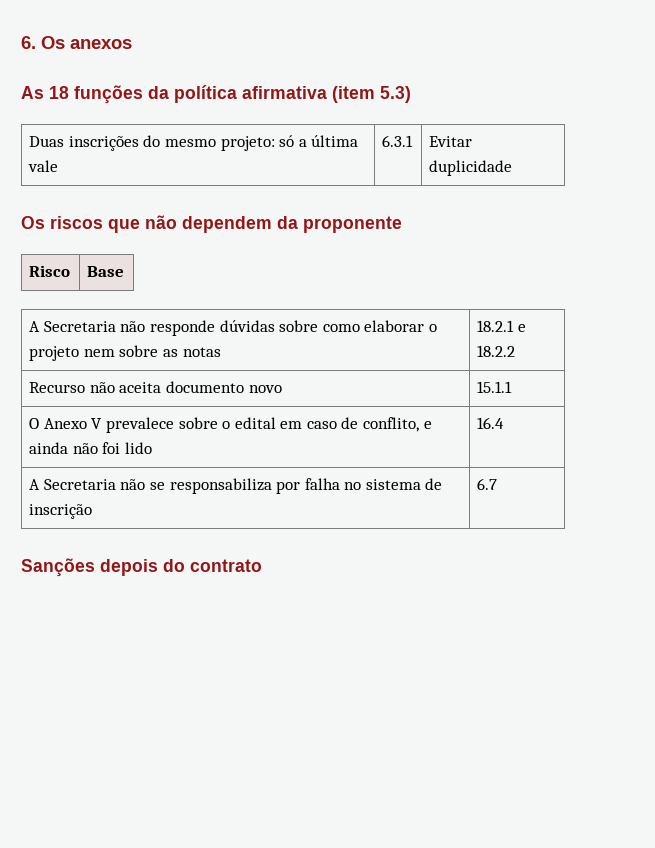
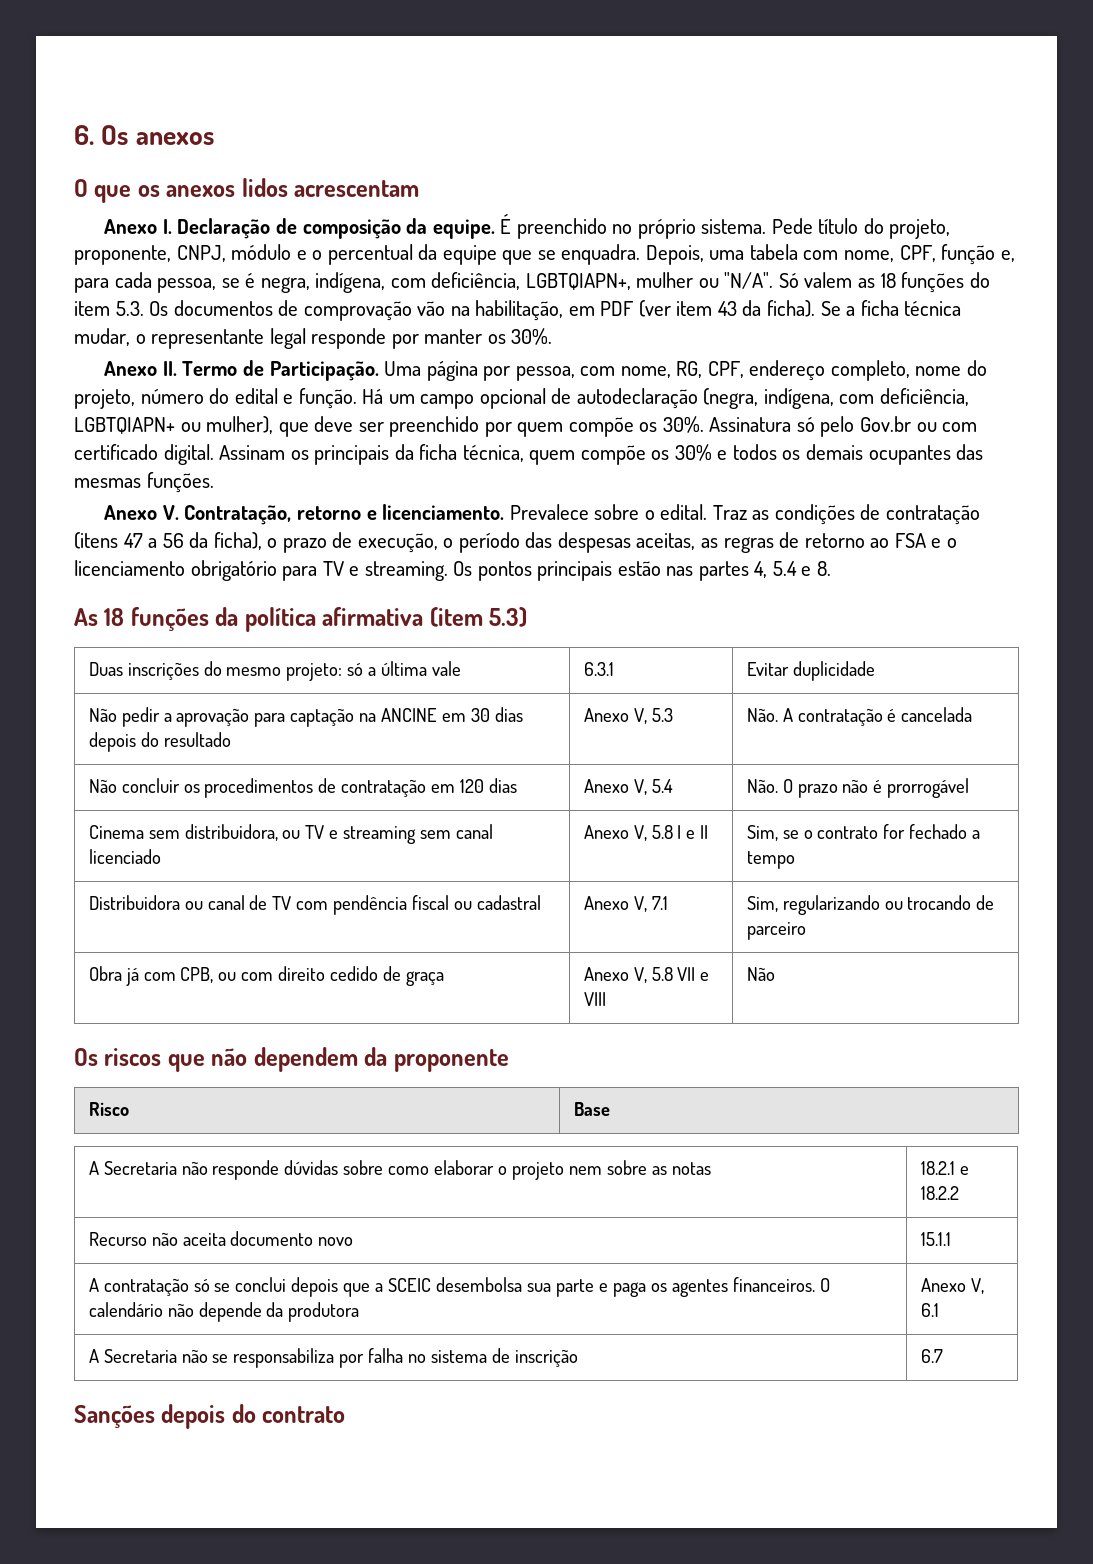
+ O que os anexos lidos acrescentam
+ Anexo I. Declaração de composição da equipe. É preenchido no próprio sistema. Pede título do projeto, proponente, CNPJ, módulo e o percentual da equipe que se enquadra. Depois, uma tabela com nome, CPF, função e, para cada pessoa, se é negra, indígena, com deficiência, LGBTQIAPN+, mulher ou "N/A". Só valem as 18 funções do item 5.3. Os documentos de comprovação vão na habilitação, em PDF (ver item 43 da ficha). Se a ficha técnica mudar, o representante legal responde por manter os 30%.
+ Anexo II. Termo de Participação. Uma página por pessoa, com nome, RG, CPF, endereço completo, nome do projeto, número do edital e função. Há um campo opcional de autodeclaração (negra, indígena, com deficiência, LGBTQIAPN+ ou mulher), que deve ser preenchido por quem compõe os 30%. Assinatura só pelo Gov.br ou com certificado digital. Assinam os principais da ficha técnica, quem compõe os 30% e todos os demais ocupantes das mesmas funções.
+ Anexo V. Contratação, retorno e licenciamento. Prevalece sobre o edital. Traz as condições de contratação (itens 47 a 56 da ficha), o prazo de execução, o período das despesas aceitas, as regras de retorno ao FSA e o licenciamento obrigatório para TV e streaming. Os pontos principais estão nas partes 4, 5.4 e 8.
+ Não pedir a aprovação para captação na ANCINE em 30 dias depois do resultado | Anexo V, 5.3 | Não. A contratação é cancelada
+ Não concluir os procedimentos de contratação em 120 dias | Anexo V, 5.4 | Não. O prazo não é prorrogável
+ Cinema sem distribuidora, ou TV e streaming sem canal licenciado | Anexo V, 5.8 I e II | Sim, se o contrato for fechado a tempo
+ Distribuidora ou canal de TV com pendência fiscal ou cadastral | Anexo V, 7.1 | Sim, regularizando ou trocando de parceiro
+ Obra já com CPB, ou com direito cedido de graça | Anexo V, 5.8 VII e VIII | Não
- O Anexo V prevalece sobre o edital em caso de conflito, e ainda não foi lido | 16.4
+ A contratação só se conclui depois que a SCEIC desembolsa sua parte e paga os agentes financeiros. O calendário não depende da produtora | Anexo V, 6.1

